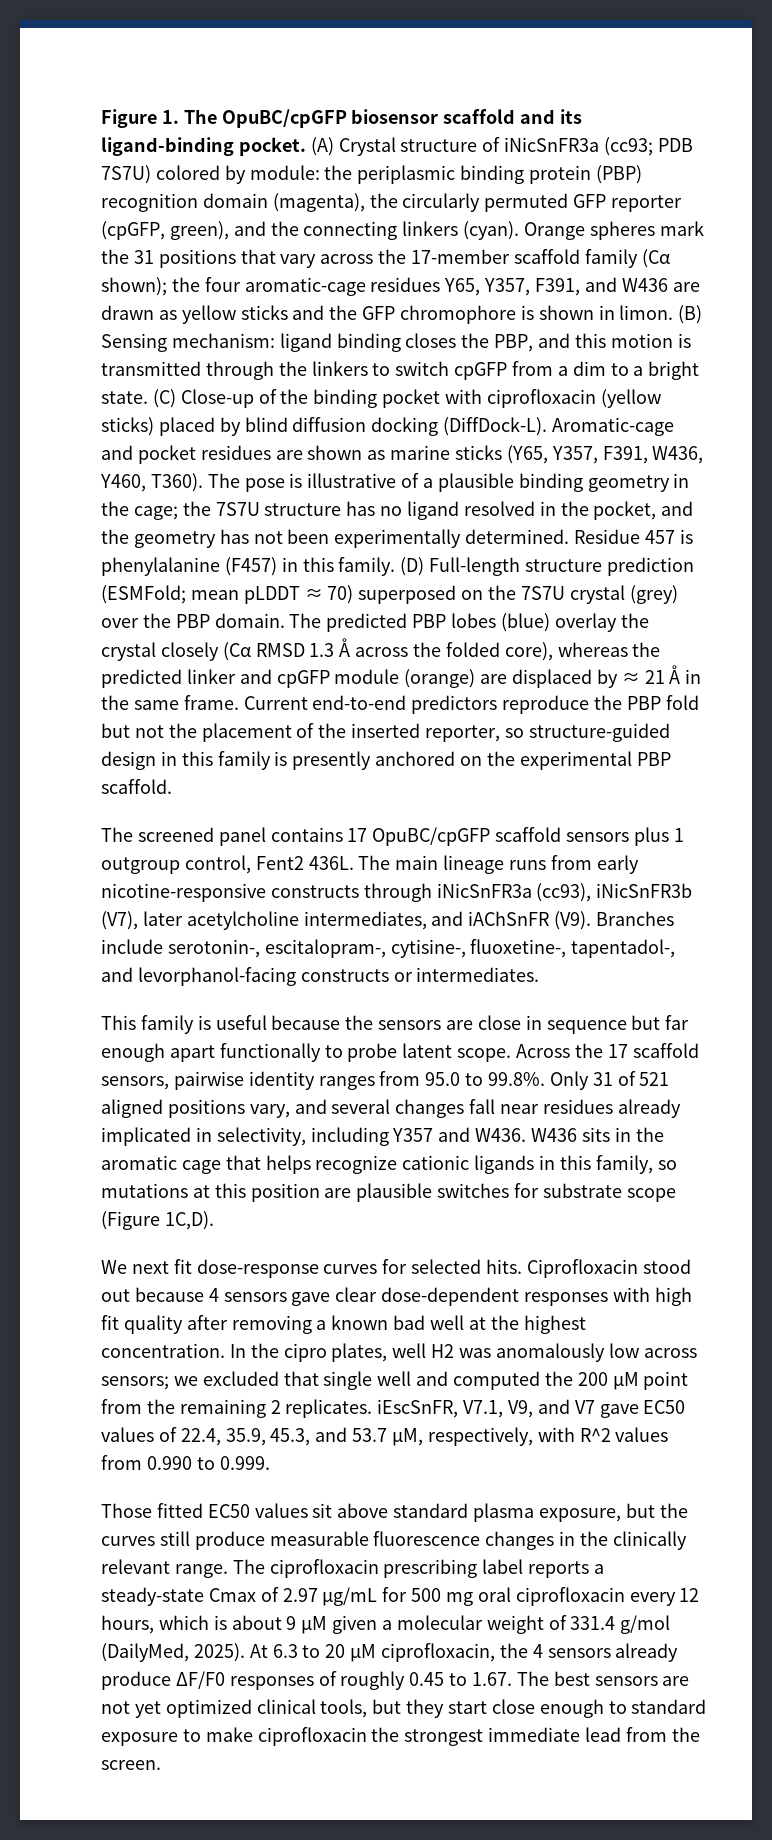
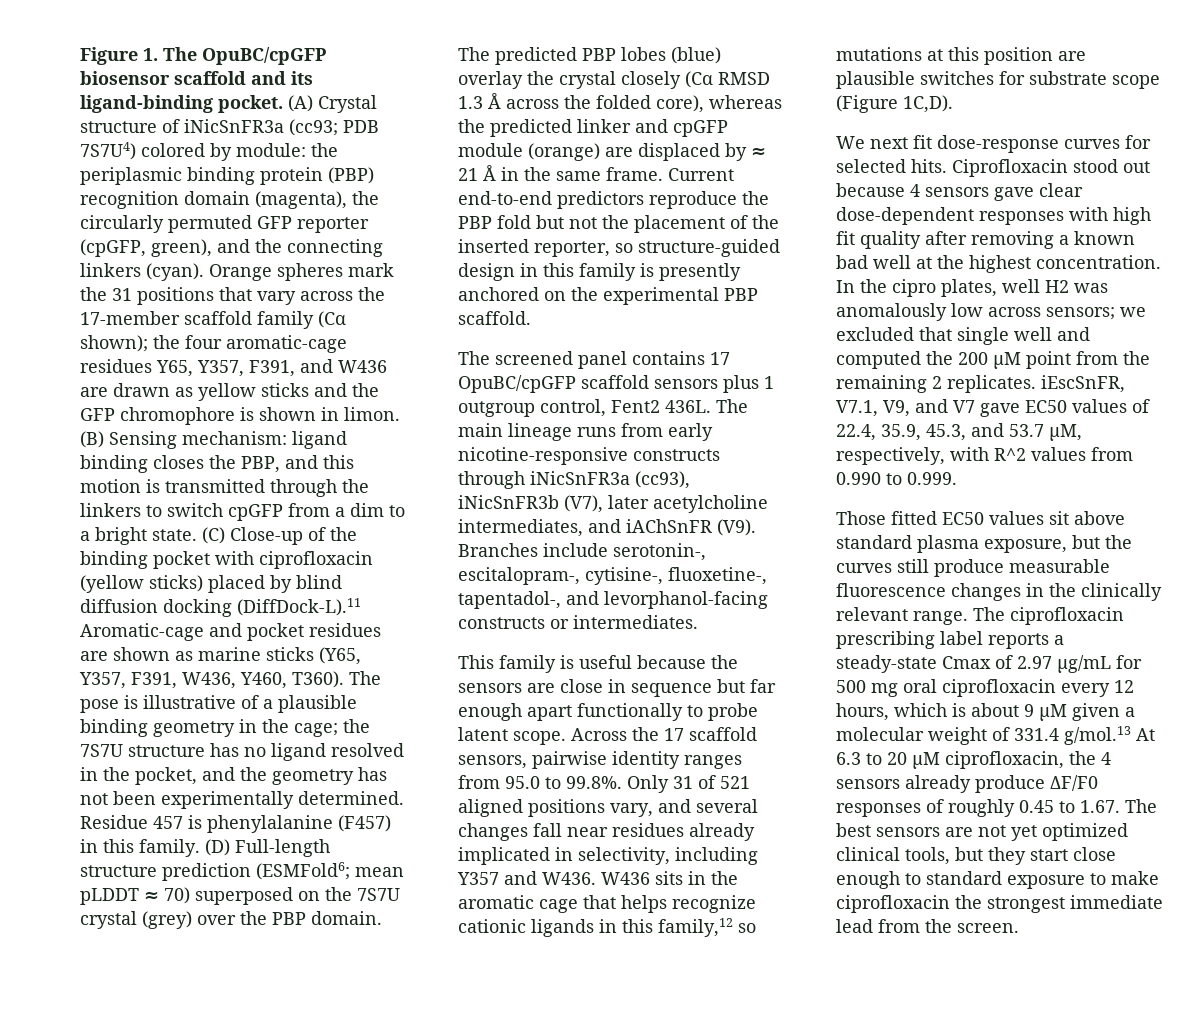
- (A) Crystal structure of iNicSnFR3a (cc93; PDB 7S7U) colored by module: the periplasmic binding protein (PBP) recognition domain (magenta), the circularly permuted GFP reporter (cpGFP, green), and the connecting linkers (cyan).
+ (A) Crystal structure of iNicSnFR3a (cc93; PDB 7S7U4) colored by module: the periplasmic binding protein (PBP) recognition domain (magenta), the circularly permuted GFP reporter (cpGFP, green), and the connecting linkers (cyan).
- (C) Close-up of the binding pocket with ciprofloxacin (yellow sticks) placed by blind diffusion docking (DiffDock-L). Aromatic-cage and pocket residues are shown as marine sticks (Y65, Y357, F391, W436, Y460, T360).
+ (C) Close-up of the binding pocket with ciprofloxacin (yellow sticks) placed by blind diffusion docking (DiffDock-L).11 Aromatic-cage and pocket residues are shown as marine sticks (Y65, Y357, F391, W436, Y460, T360).
- (D) Full-length structure prediction (ESMFold; mean pLDDT ≈ 70) superposed on the 7S7U crystal (grey) over the PBP domain.
+ (D) Full-length structure prediction (ESMFold6; mean pLDDT ≈ 70) superposed on the 7S7U crystal (grey) over the PBP domain.
- W436 sits in the aromatic cage that helps recognize cationic ligands in this family, so mutations at this position are plausible switches for substrate scope (Figure 1C,D).
+ W436 sits in the aromatic cage that helps recognize cationic ligands in this family,12 so mutations at this position are plausible switches for substrate scope (Figure 1C,D).
- The ciprofloxacin prescribing label reports a steady-state Cmax of 2.97 µg/mL for 500 mg oral ciprofloxacin every 12 hours, which is about 9 µM given a molecular weight of 331.4 g/mol (DailyMed, 2025). At 6.3 to 20 µM ciprofloxacin, the 4 sensors already produce ΔF/F0 responses of roughly 0.45 to 1.67. The best sensors are not yet optimized clinical tools, but they start close enough to standard exposure to make ciprofloxacin the strongest immediate lead from the screen.
+ The ciprofloxacin prescribing label reports a steady-state Cmax of 2.97 µg/mL for 500 mg oral ciprofloxacin every 12 hours, which is about 9 µM given a molecular weight of 331.4 g/mol.13 At 6.3 to 20 µM ciprofloxacin, the 4 sensors already produce ΔF/F0 responses of roughly 0.45 to 1.67. The best sensors are not yet optimized clinical tools, but they start close enough to standard exposure to make ciprofloxacin the strongest immediate lead from the screen.

